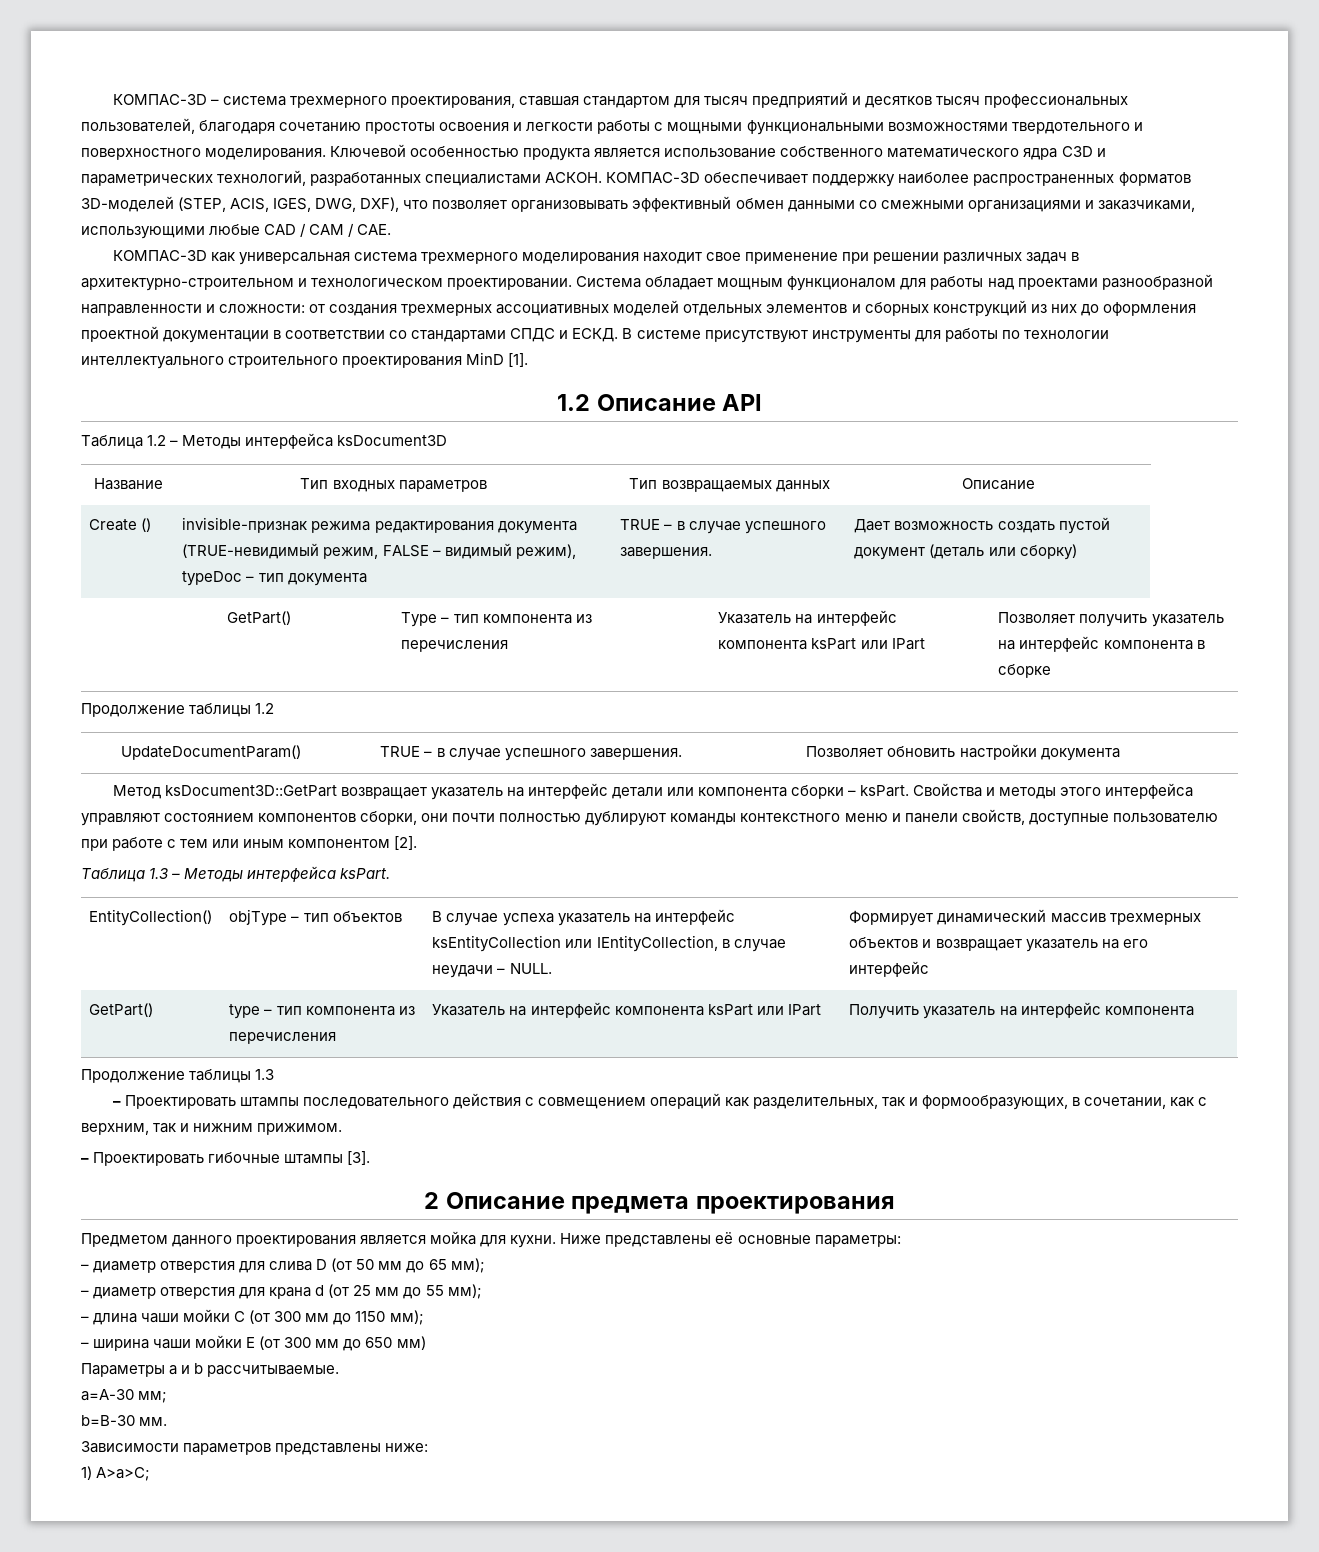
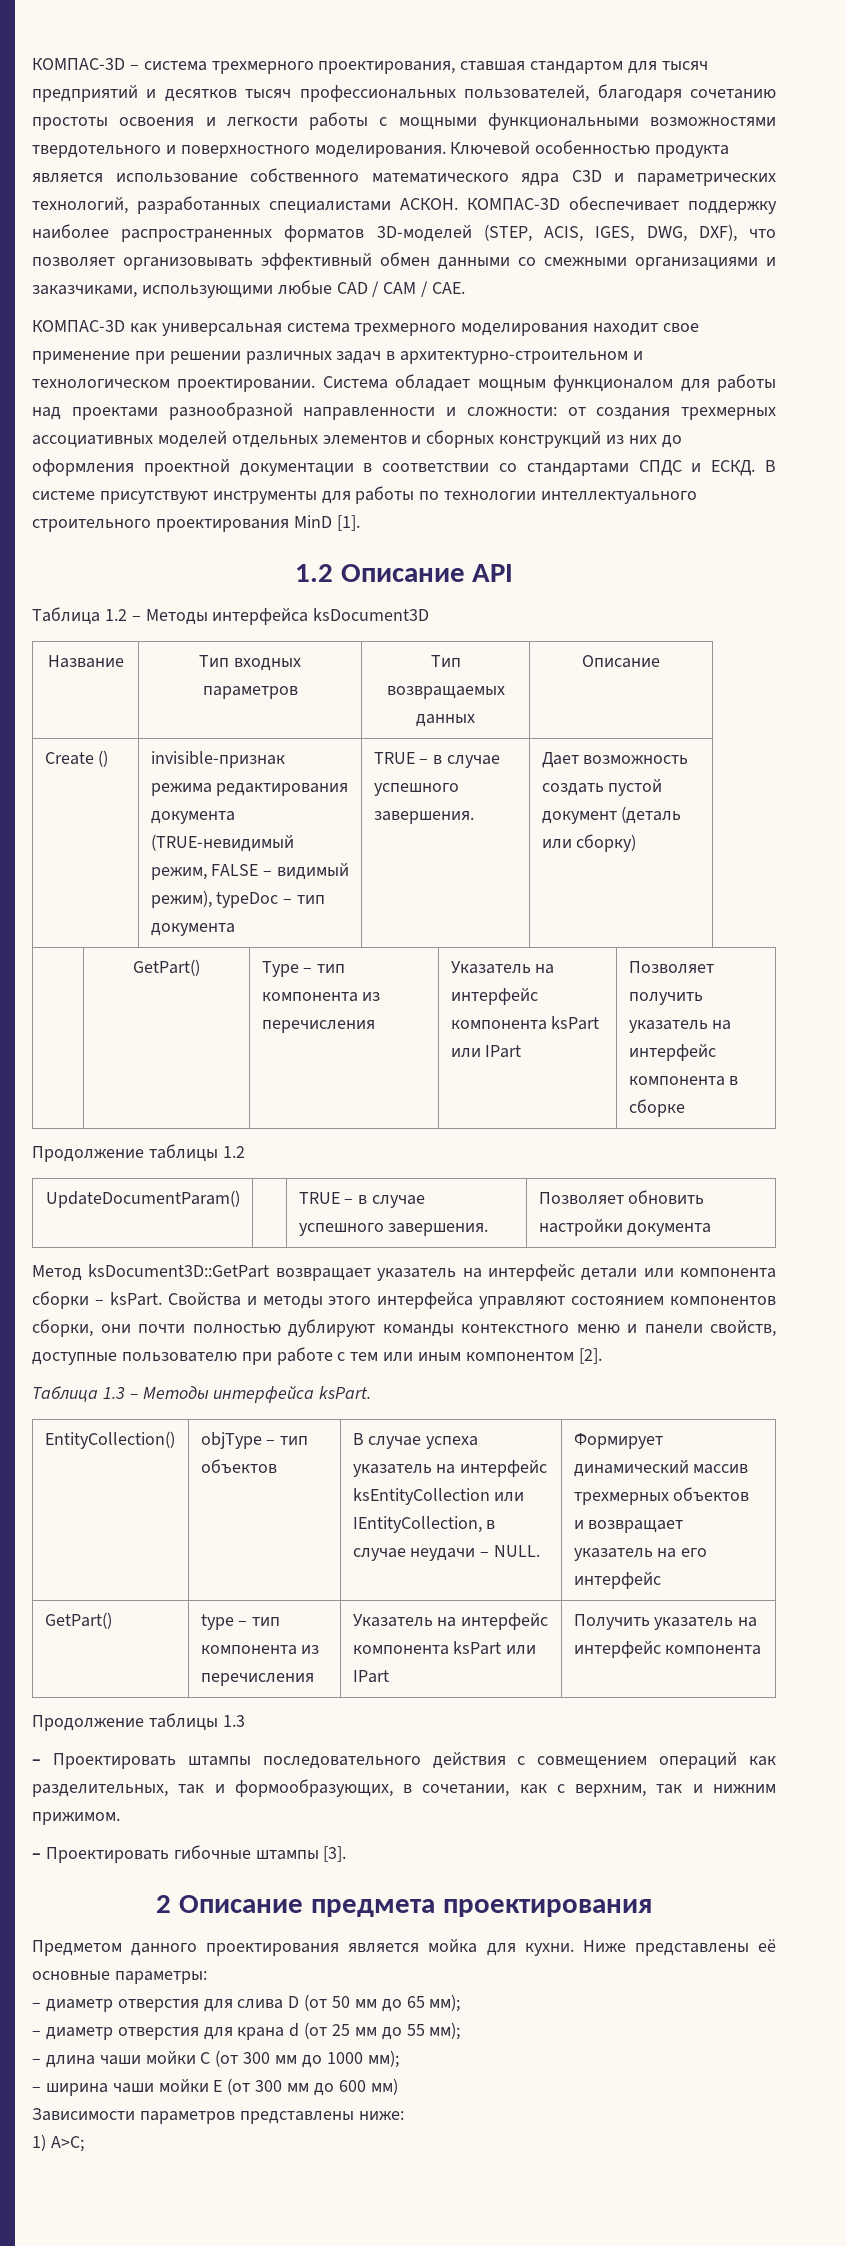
- – длина чаши мойки C (от 300 мм до 1150 мм);
+ – длина чаши мойки C (от 300 мм до 1000 мм);
- – ширина чаши мойки E (от 300 мм до 650 мм)
+ – ширина чаши мойки E (от 300 мм до 600 мм)
- Параметры a и b рассчитываемые.
- a=A-30 мм;
- b=B-30 мм.
- 1) A>a>C;
+ 1) A>C;

